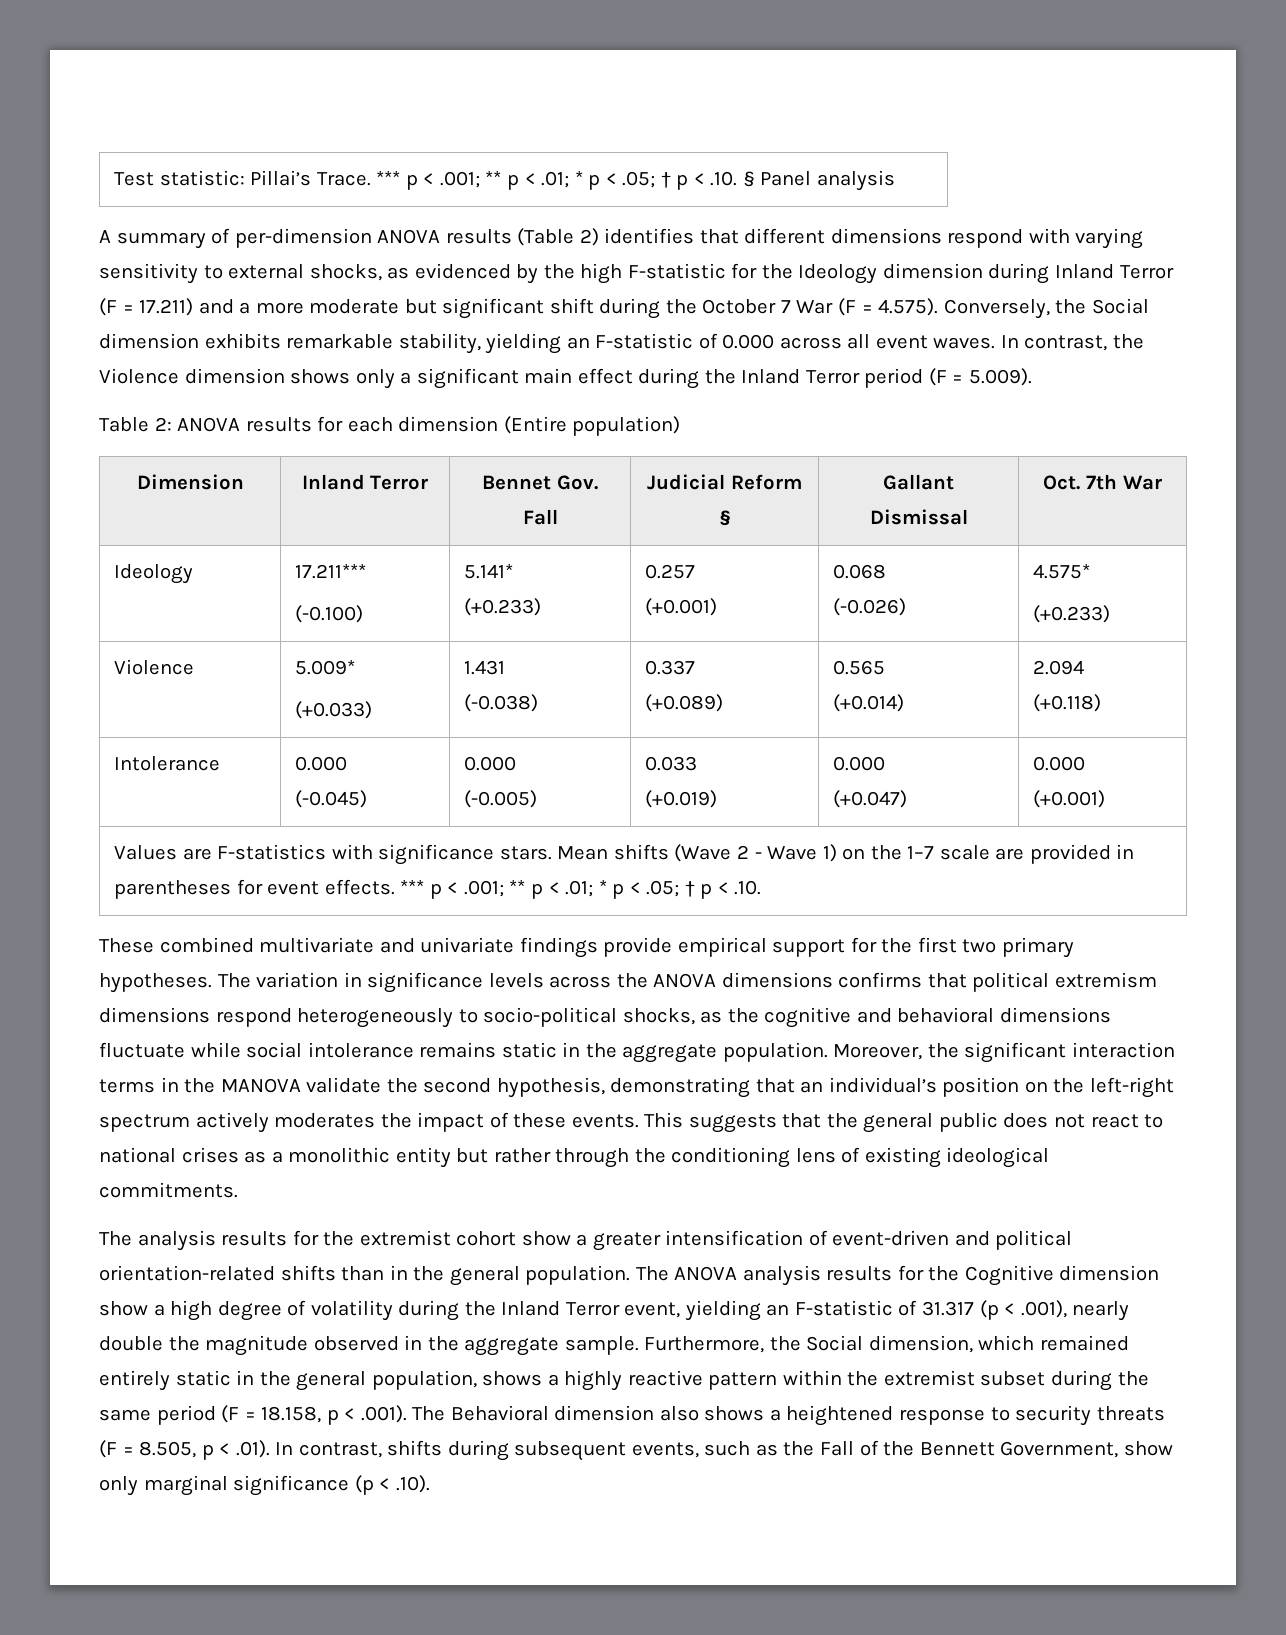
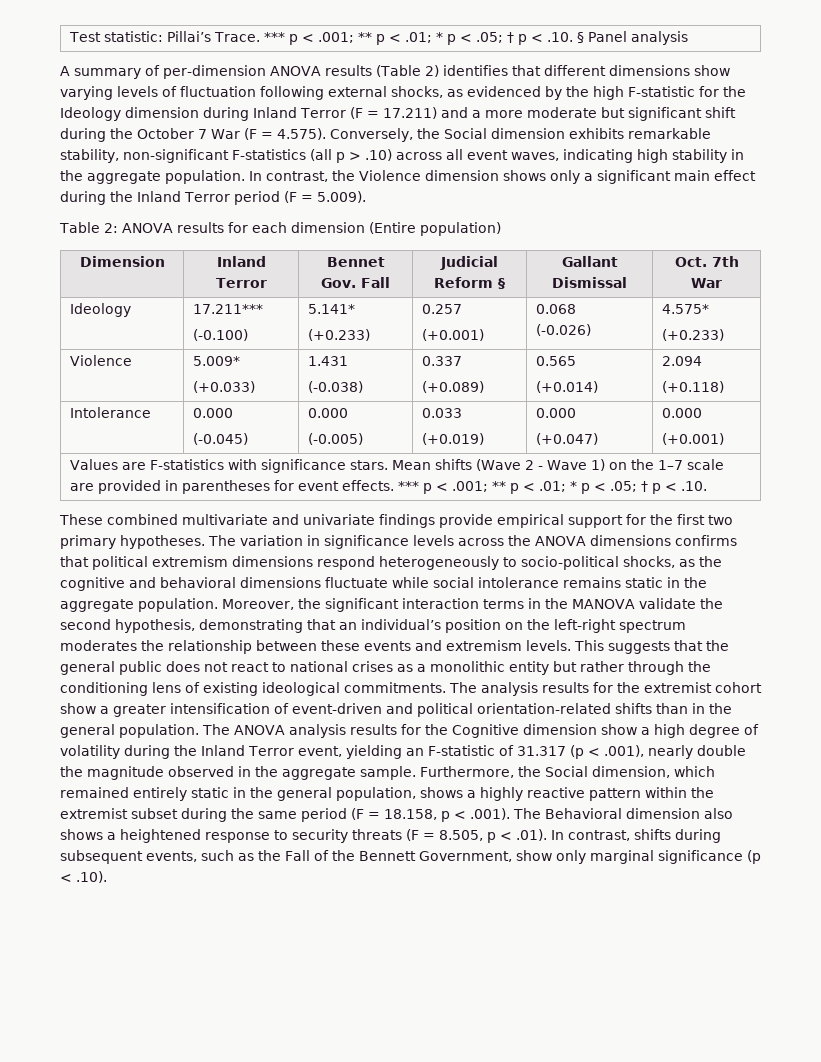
- A summary of per-dimension ANOVA results (Table 2) identifies that different dimensions respond with varying sensitivity to external shocks, as evidenced by the high F-statistic for the Ideology dimension during Inland Terror (F = 17.211) and a more moderate but significant shift during the October 7 War (F = 4.575). Conversely, the Social dimension exhibits remarkable stability, yielding an F-statistic of 0.000 across all event waves.
+ A summary of per-dimension ANOVA results (Table 2) identifies that different dimensions show varying levels of fluctuation following external shocks, as evidenced by the high F-statistic for the Ideology dimension during Inland Terror (F = 17.211) and a more moderate but significant shift during the October 7 War (F = 4.575). Conversely, the Social dimension exhibits remarkable stability, non-significant F-statistics (all p > .10) across all event waves, indicating high stability in the aggregate population.
- Moreover, the significant interaction terms in the MANOVA validate the second hypothesis, demonstrating that an individual’s position on the left-right spectrum actively moderates the impact of these events.
+ Moreover, the significant interaction terms in the MANOVA validate the second hypothesis, demonstrating that an individual’s position on the left-right spectrum moderates the relationship between these events and extremism levels.
- This suggests that the general public does not react to national crises as a monolithic entity but rather through the conditioning lens of existing ideological commitments.
- The analysis results for the extremist cohort show a greater intensification of event-driven and political orientation-related shifts than in the general population.
+ This suggests that the general public does not react to national crises as a monolithic entity but rather through the conditioning lens of existing ideological commitments. The analysis results for the extremist cohort show a greater intensification of event-driven and political orientation-related shifts than in the general population.

